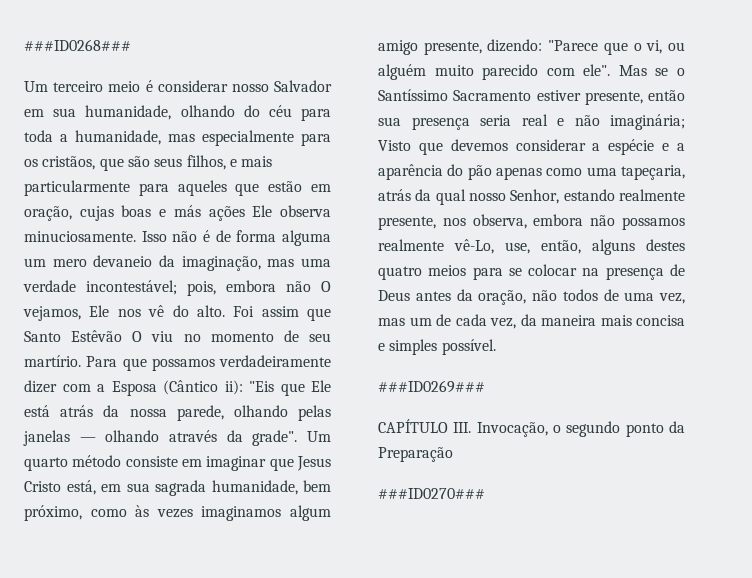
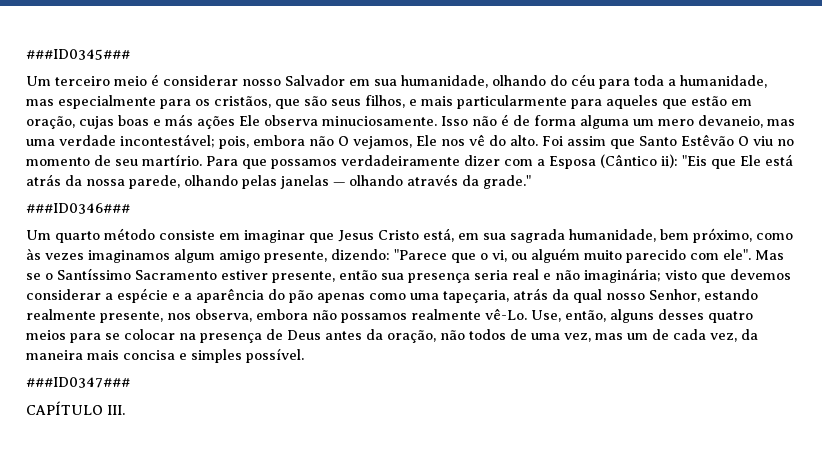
- ###ID0268###
+ ###ID0345###
- Isso não é de forma alguma um mero devaneio da imaginação, mas uma verdade incontestável; pois, embora não O vejamos, Ele nos vê do alto.
+ Isso não é de forma alguma um mero devaneio, mas uma verdade incontestável; pois, embora não O vejamos, Ele nos vê do alto.
- Para que possamos verdadeiramente dizer com a Esposa (Cântico ii): "Eis que Ele está atrás da nossa parede, olhando pelas janelas — olhando através da grade". Um quarto método consiste em imaginar que Jesus Cristo está, em sua sagrada humanidade, bem próximo, como às vezes imaginamos algum amigo presente, dizendo: "Parece que o vi, ou alguém muito parecido com ele".
+ Para que possamos verdadeiramente dizer com a Esposa (Cântico ii): "Eis que Ele está atrás da nossa parede, olhando pelas janelas — olhando através da grade."
+ ###ID0346###
+ Um quarto método consiste em imaginar que Jesus Cristo está, em sua sagrada humanidade, bem próximo, como às vezes imaginamos algum amigo presente, dizendo: "Parece que o vi, ou alguém muito parecido com ele".
- Visto que devemos considerar a espécie e a aparência do pão apenas como uma tapeçaria, atrás da qual nosso Senhor, estando realmente presente, nos observa, embora não possamos realmente vê-Lo, use, então, alguns destes quatro meios para se colocar na presença de Deus antes da oração, não todos de uma vez, mas um de cada vez, da maneira mais concisa e simples possível.
+ visto que devemos considerar a espécie e a aparência do pão apenas como uma tapeçaria, atrás da qual nosso Senhor, estando realmente presente, nos observa, embora não possamos realmente vê-Lo. Use, então, alguns desses quatro meios para se colocar na presença de Deus antes da oração, não todos de uma vez, mas um de cada vez, da maneira mais concisa e simples possível.
- ###ID0269###
+ ###ID0347###
- CAPÍTULO III. Invocação, o segundo ponto da Preparação
- ###ID0270###
+ CAPÍTULO III.

